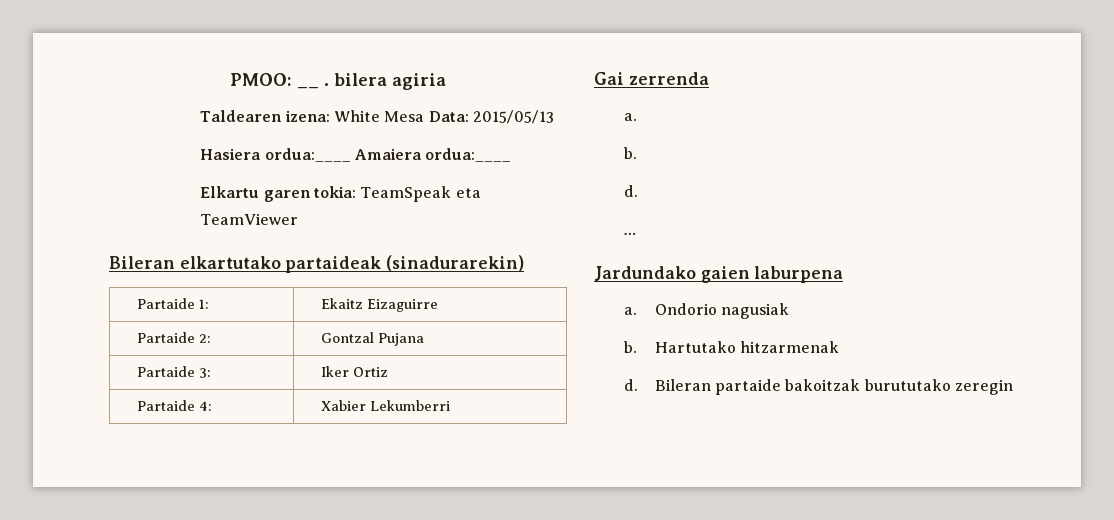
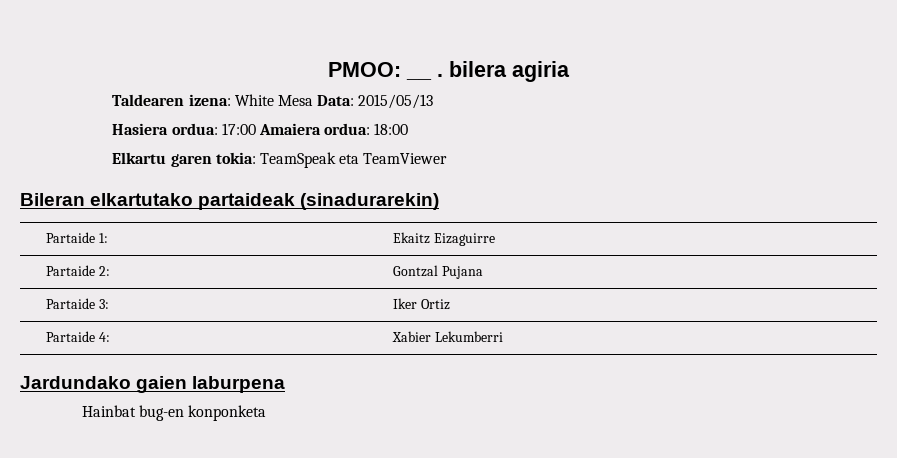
- Hasiera ordua:____ Amaiera ordua:____
+ Hasiera ordua: 17:00 Amaiera ordua: 18:00
- Gai zerrenda
- a.
- b.
- d.
- …
  Jardundako gaien laburpena
- a. Ondorio nagusiak
- b. Hartutako hitzarmenak
- d. Bileran partaide bakoitzak burututako zeregin
+ Hainbat bug-en konponketa

